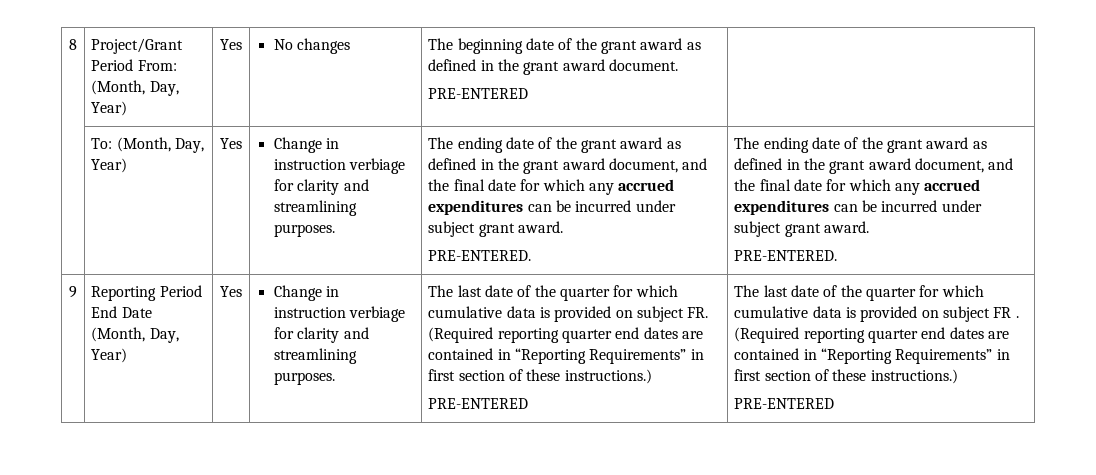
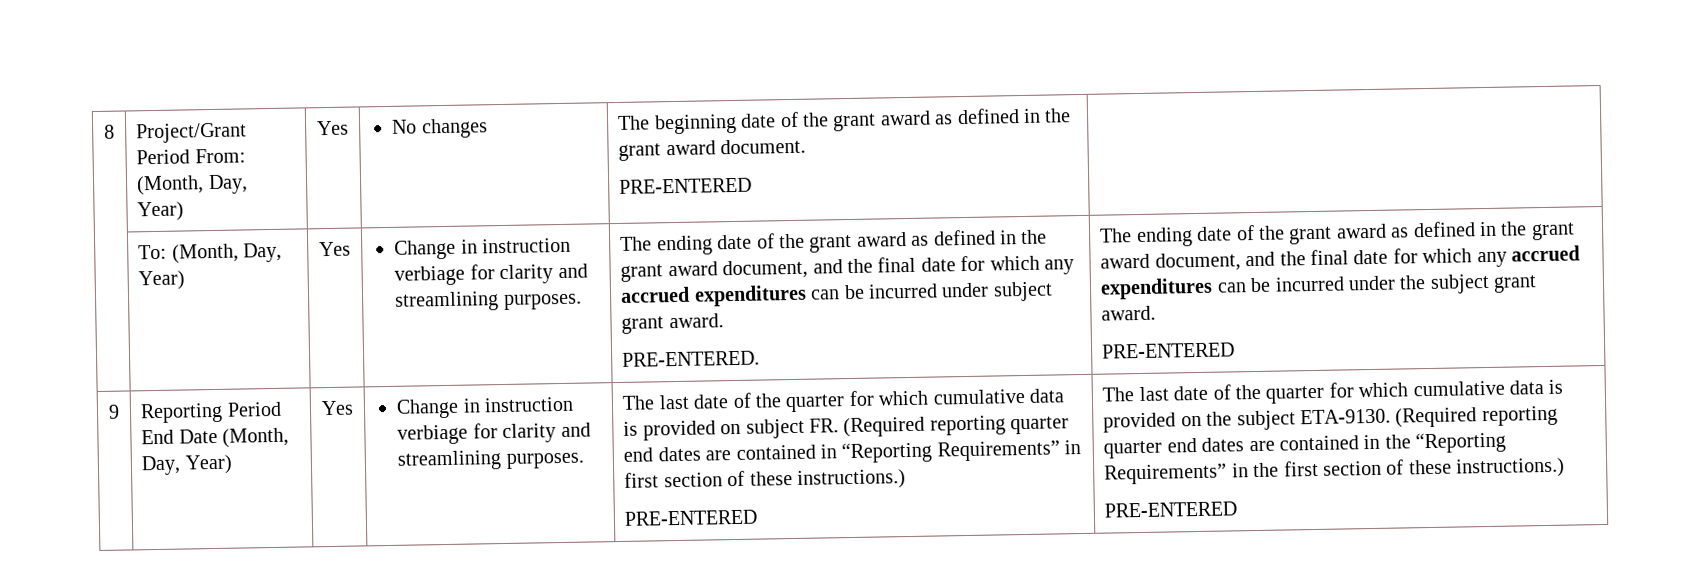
- PRE-ENTERED. | The ending date of the grant award as defined in the grant award document, and the final date for which any accrued expenditures can be incurred under subject grant award.
- PRE-ENTERED.
+ PRE-ENTERED. | The ending date of the grant award as defined in the grant award document, and the final date for which any accrued expenditures can be incurred under the subject grant award.
+ PRE-ENTERED
- The last date of the quarter for which cumulative data is provided on subject FR . (Required reporting quarter end dates are contained in “Reporting Requirements” in first section of these instructions.)
+ The last date of the quarter for which cumulative data is provided on the subject ETA-9130. (Required reporting quarter end dates are contained in the “Reporting Requirements” in the first section of these instructions.)

